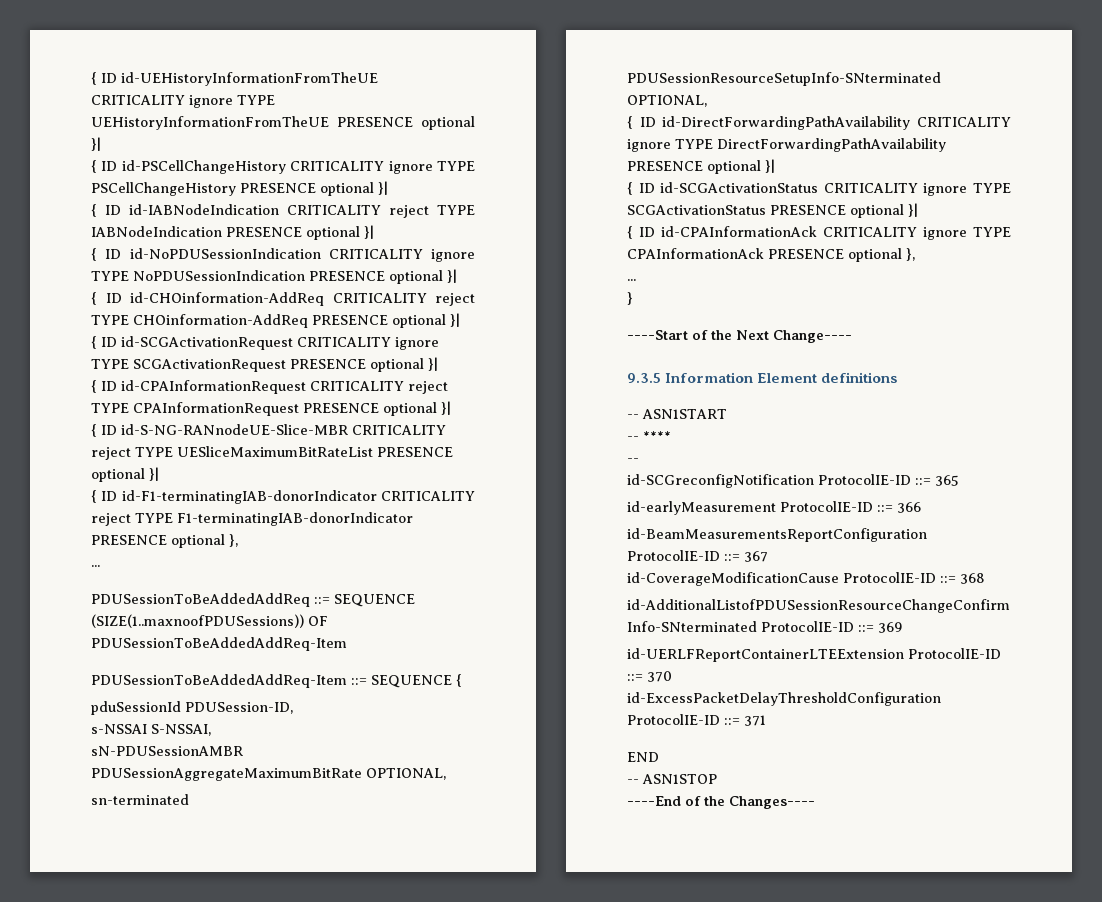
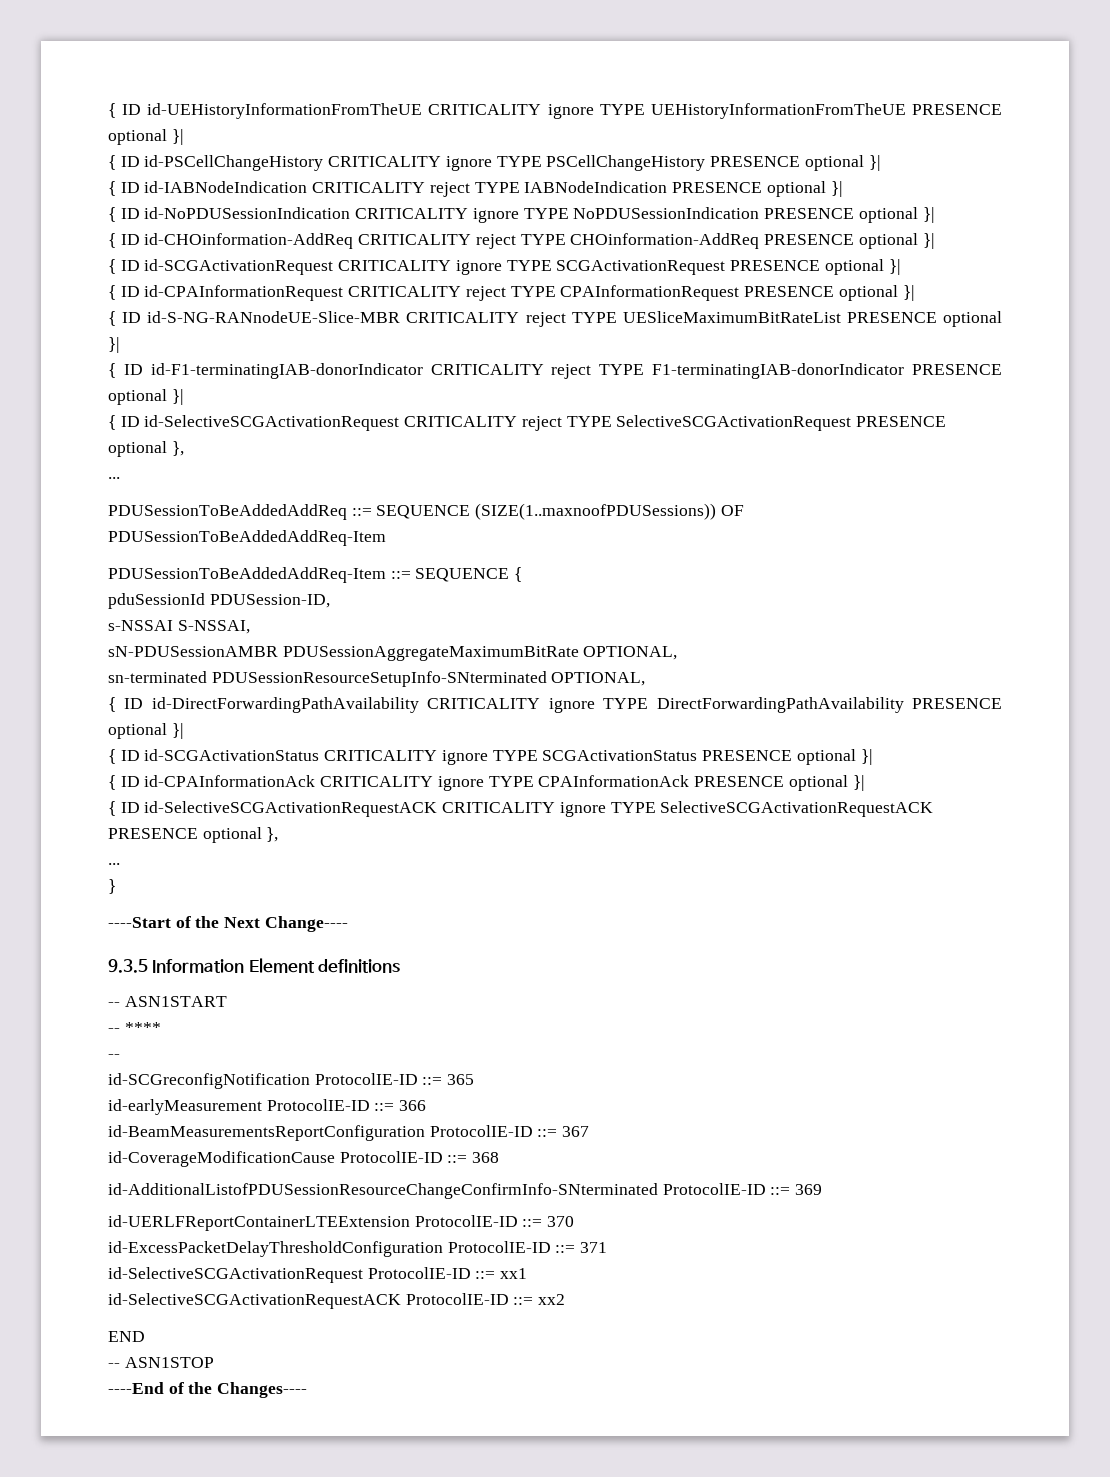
- { ID id-F1-terminatingIAB-donorIndicator CRITICALITY reject TYPE F1-terminatingIAB-donorIndicator PRESENCE optional },
+ { ID id-F1-terminatingIAB-donorIndicator CRITICALITY reject TYPE F1-terminatingIAB-donorIndicator PRESENCE optional }|
+ { ID id-SelectiveSCGActivationRequest CRITICALITY reject TYPE SelectiveSCGActivationRequest PRESENCE optional },
- { ID id-CPAInformationAck CRITICALITY ignore TYPE CPAInformationAck PRESENCE optional },
+ { ID id-CPAInformationAck CRITICALITY ignore TYPE CPAInformationAck PRESENCE optional }|
+ { ID id-SelectiveSCGActivationRequestACK CRITICALITY ignore TYPE SelectiveSCGActivationRequestACK PRESENCE optional },
+ id-SelectiveSCGActivationRequest ProtocolIE-ID ::= xx1
+ id-SelectiveSCGActivationRequestACK ProtocolIE-ID ::= xx2

